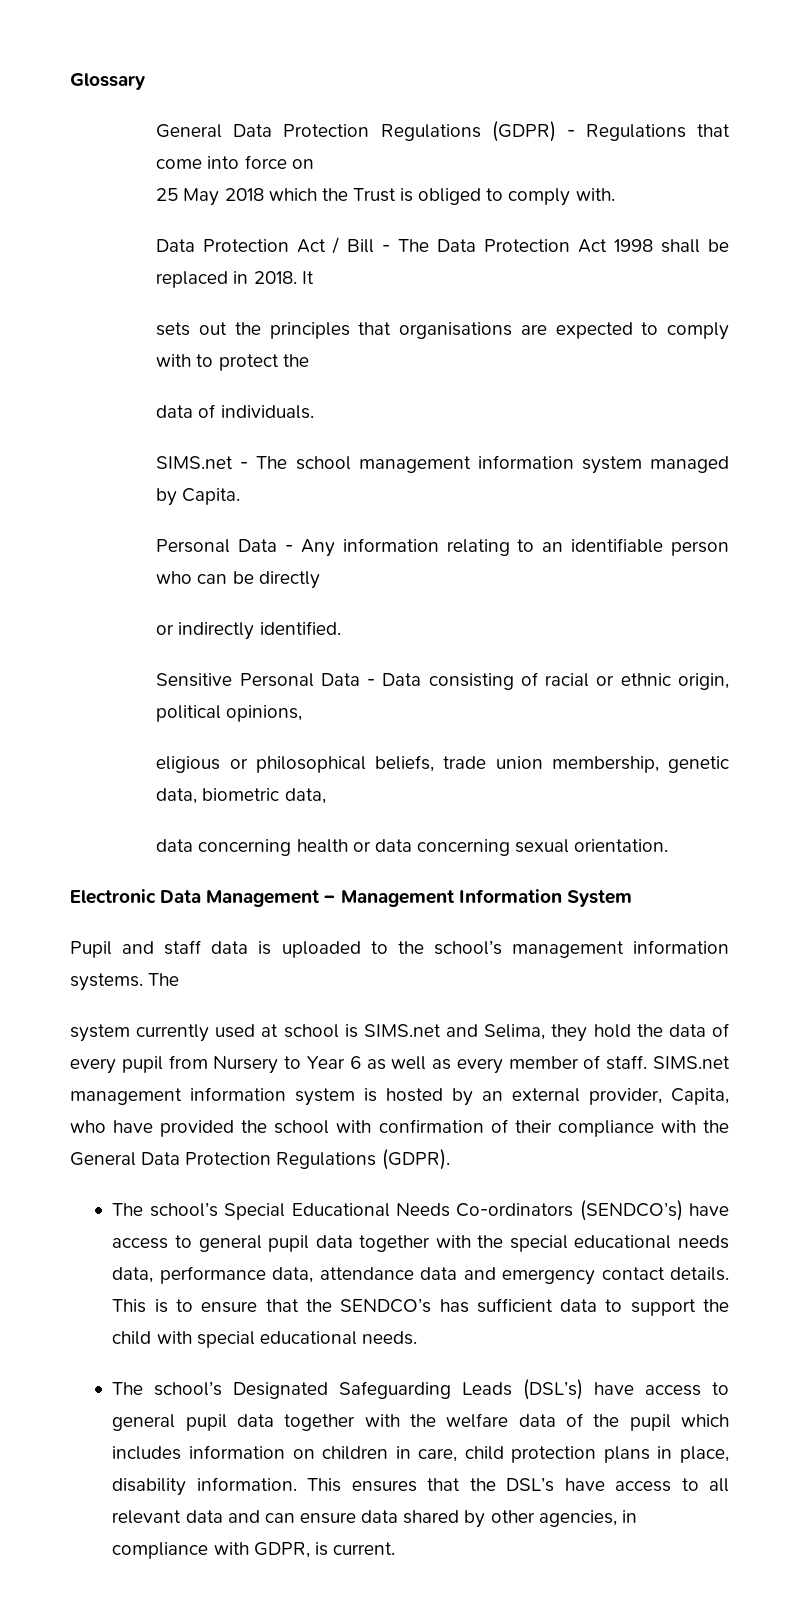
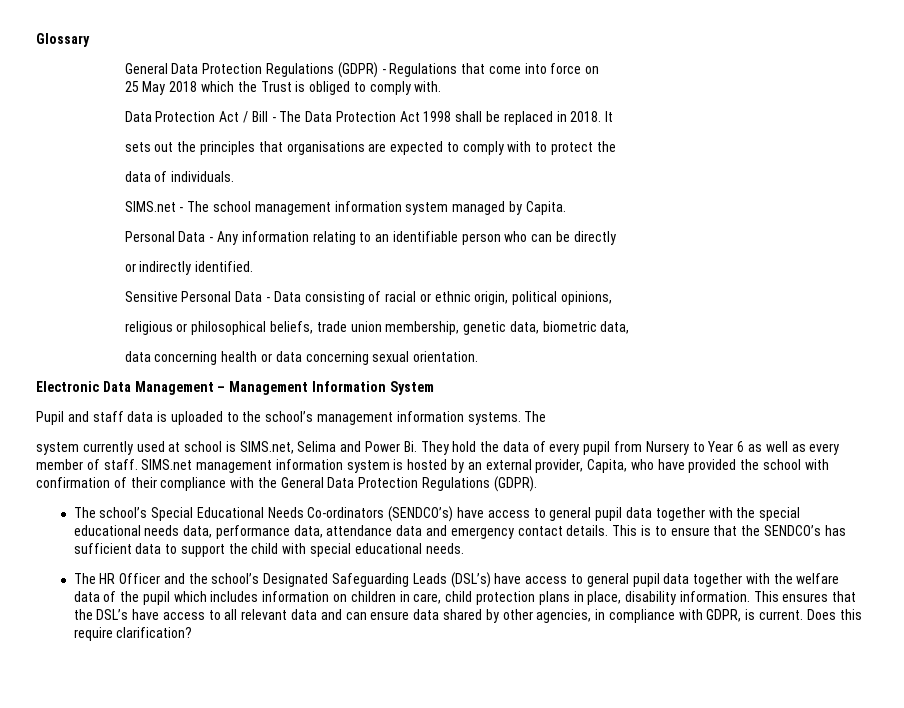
- eligious or philosophical beliefs, trade union membership, genetic data, biometric data,
+ religious or philosophical beliefs, trade union membership, genetic data, biometric data,
- system currently used at school is SIMS.net and Selima, they hold the data of every pupil from Nursery to Year 6 as well as every member of staff.
+ system currently used at school is SIMS.net, Selima and Power Bi. They hold the data of every pupil from Nursery to Year 6 as well as every member of staff.
- The school’s Designated Safeguarding Leads (DSL’s) have access to general pupil data together with the welfare data of the pupil which includes information on children in care, child protection plans in place, disability information.
+ The HR Officer and the school’s Designated Safeguarding Leads (DSL’s) have access to general pupil data together with the welfare data of the pupil which includes information on children in care, child protection plans in place, disability information.
+ Does this require clarification?

